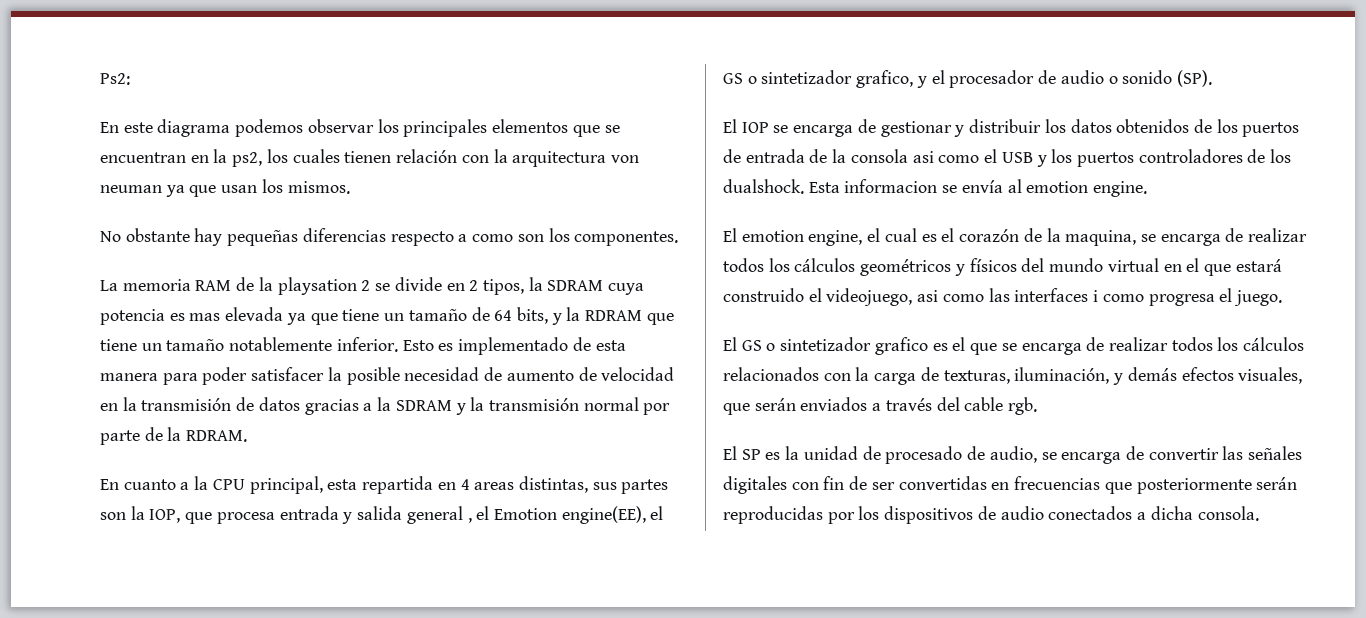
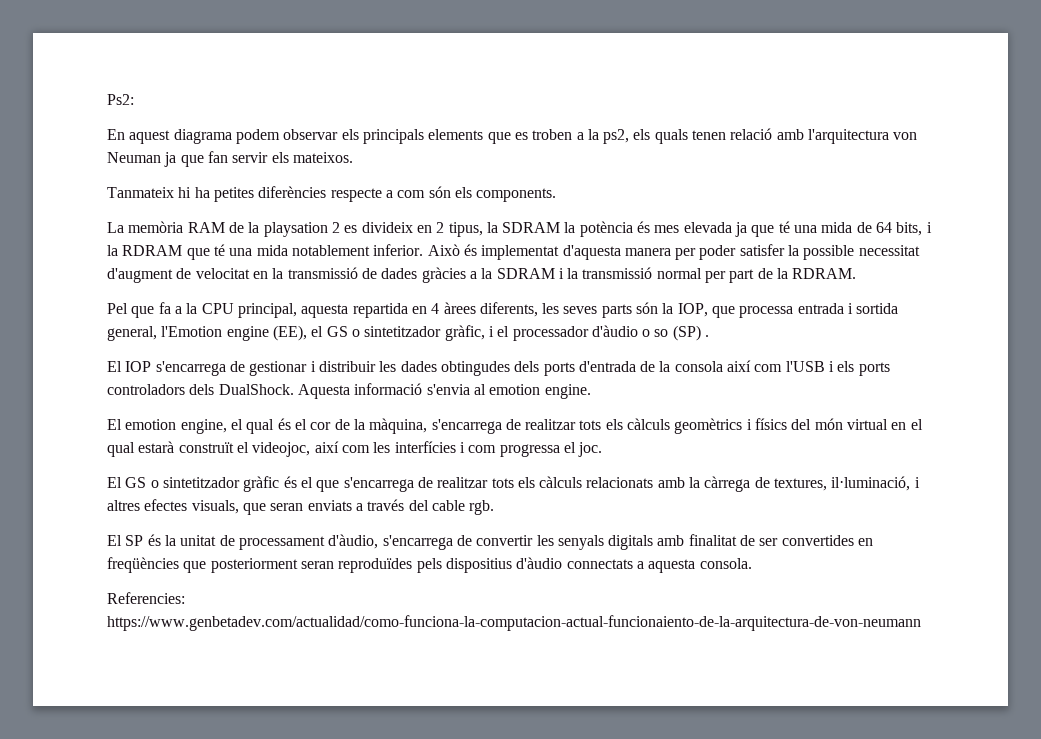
- En este diagrama podemos observar los principales elementos que se encuentran en la ps2, los cuales tienen relación con la arquitectura von neuman ya que usan los mismos.
- No obstante hay pequeñas diferencias respecto a como son los componentes.
+ En aquest diagrama podem observar els principals elements que es troben a la ps2, els quals tenen relació amb l'arquitectura von Neuman ja que fan servir els mateixos.
+ Tanmateix hi ha petites diferències respecte a com són els components.
- La memoria RAM de la playsation 2 se divide en 2 tipos, la SDRAM cuya potencia es mas elevada ya que tiene un tamaño de 64 bits, y la RDRAM que tiene un tamaño notablemente inferior. Esto es implementado de esta manera para poder satisfacer la posible necesidad de aumento de velocidad en la transmisión de datos gracias a la SDRAM y la transmisión normal por parte de la RDRAM.
+ La memòria RAM de la playsation 2 es divideix en 2 tipus, la SDRAM la potència és mes elevada ja que té una mida de 64 bits, i la RDRAM que té una mida notablement inferior. Això és implementat d'aquesta manera per poder satisfer la possible necessitat d'augment de velocitat en la transmissió de dades gràcies a la SDRAM i la transmissió normal per part de la RDRAM.
- En cuanto a la CPU principal, esta repartida en 4 areas distintas, sus partes son la IOP, que procesa entrada y salida general , el Emotion engine(EE), el GS o sintetizador grafico, y el procesador de audio o sonido (SP).
- El IOP se encarga de gestionar y distribuir los datos obtenidos de los puertos de entrada de la consola asi como el USB y los puertos controladores de los dualshock. Esta informacion se envía al emotion engine.
+ Pel que fa a la CPU principal, aquesta repartida en 4 àrees diferents, les seves parts són la IOP, que processa entrada i sortida general, l'Emotion engine (EE), el GS o sintetitzador gràfic, i el processador d'àudio o so (SP) .
+ El IOP s'encarrega de gestionar i distribuir les dades obtingudes dels ports d'entrada de la consola així com l'USB i els ports controladors dels DualShock. Aquesta informació s'envia al emotion engine.
- El emotion engine, el cual es el corazón de la maquina, se encarga de realizar todos los cálculos geométricos y físicos del mundo virtual en el que estará construido el videojuego, asi como las interfaces i como progresa el juego.
- El GS o sintetizador grafico es el que se encarga de realizar todos los cálculos relacionados con la carga de texturas, iluminación, y demás efectos visuales, que serán enviados a través del cable rgb.
+ El emotion engine, el qual és el cor de la màquina, s'encarrega de realitzar tots els càlculs geomètrics i físics del món virtual en el qual estarà construït el videojoc, així com les interfícies i com progressa el joc.
+ El GS o sintetitzador gràfic és el que s'encarrega de realitzar tots els càlculs relacionats amb la càrrega de textures, il·luminació, i altres efectes visuals, que seran enviats a través del cable rgb.
- El SP es la unidad de procesado de audio, se encarga de convertir las señales digitales con fin de ser convertidas en frecuencias que posteriormente serán reproducidas por los dispositivos de audio conectados a dicha consola.
+ El SP és la unitat de processament d'àudio, s'encarrega de convertir les senyals digitals amb finalitat de ser convertides en freqüències que posteriorment seran reproduïdes pels dispositius d'àudio connectats a aquesta consola.
+ Referencies: https://www.genbetadev.com/actualidad/como-funciona-la-computacion-actual-funcionaiento-de-la-arquitectura-de-von-neumann

